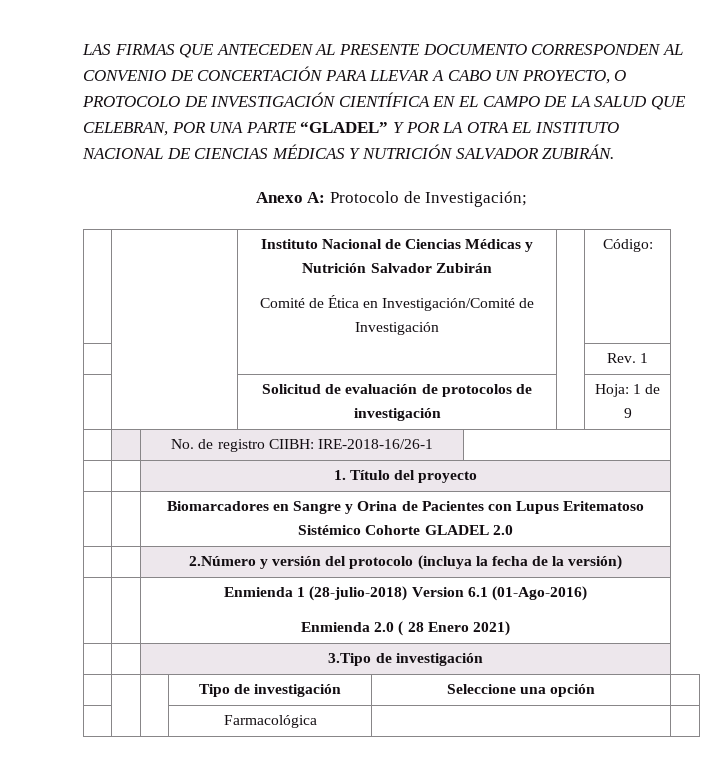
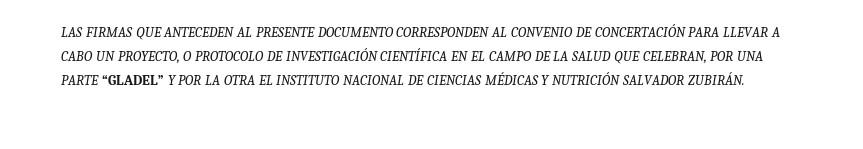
- Anexo A: Protocolo de Investigación;
- | | Instituto Nacional de Ciencias Médicas y Nutrición Salvador Zubirán
- Comité de Ética en Investigación/Comité de Investigación | | Código:
- | | | | Rev. 1
- | | Solicitud de evaluación de protocolos de investigación | | Hoja: 1 de 9
- | | No. de registro CIIBH: IRE-2018-16/26-1 |
- | | 1. Título del proyecto
- | | Biomarcadores en Sangre y Orina de Pacientes con Lupus Eritematoso Sistémico Cohorte GLADEL 2.0
- | | 2.Número y versión del protocolo (incluya la fecha de la versión)
- | | Enmienda 1 (28-julio-2018) Version 6.1 (01-Ago-2016)
- Enmienda 2.0 ( 28 Enero 2021)
- | | 3.Tipo de investigación
- | | | Tipo de investigación | Seleccione una opción |
- | | | Farmacológica | |

